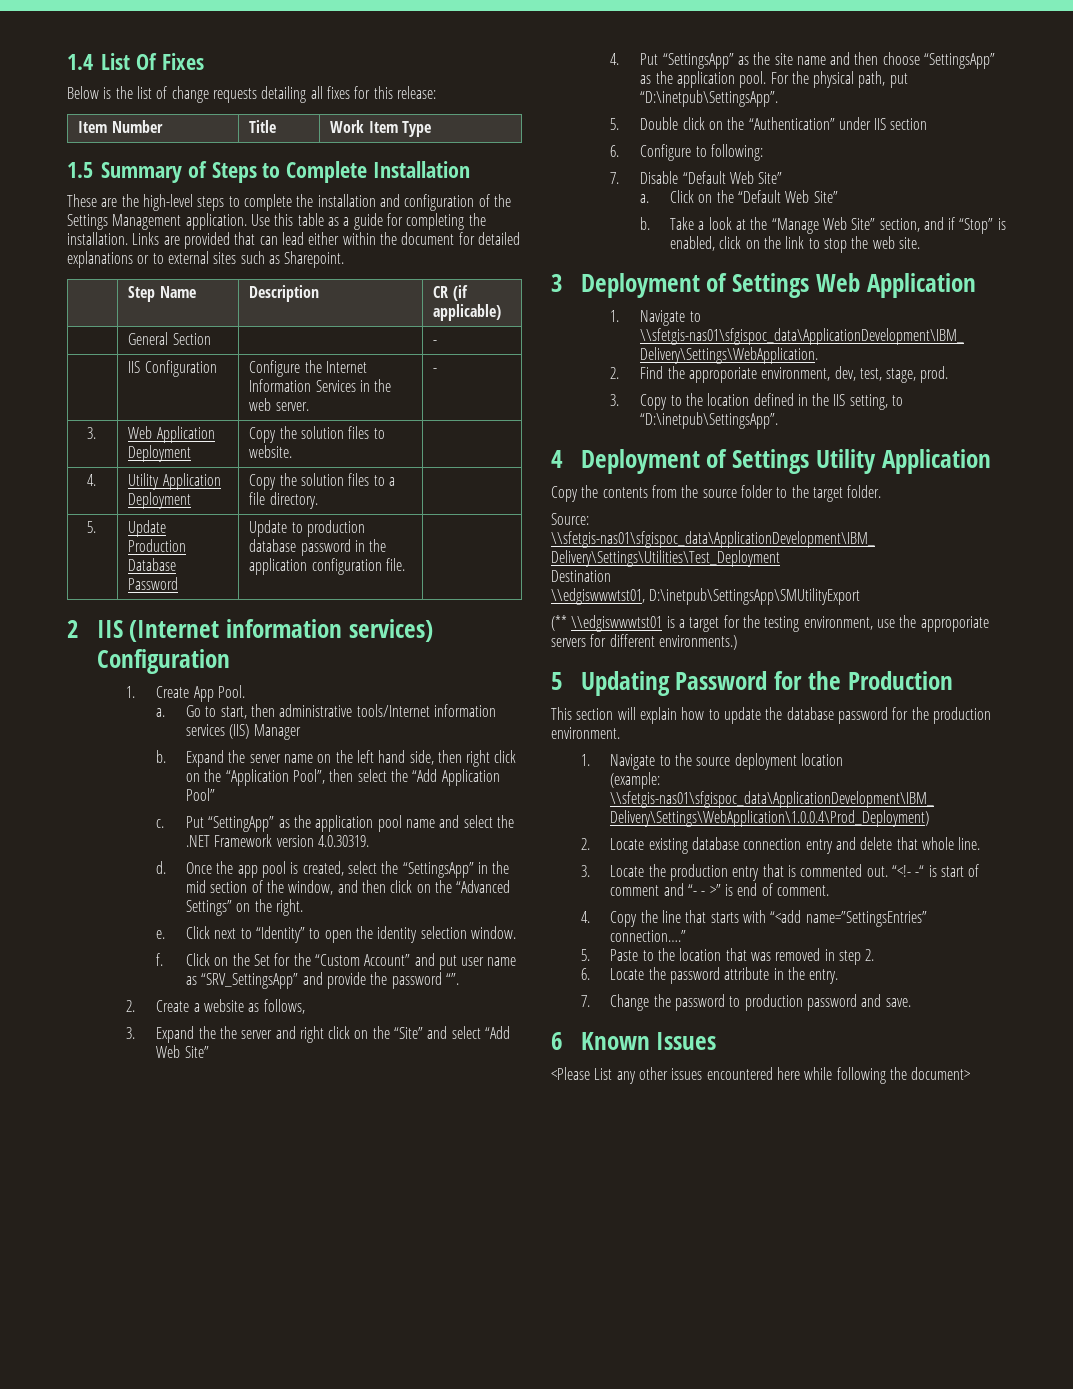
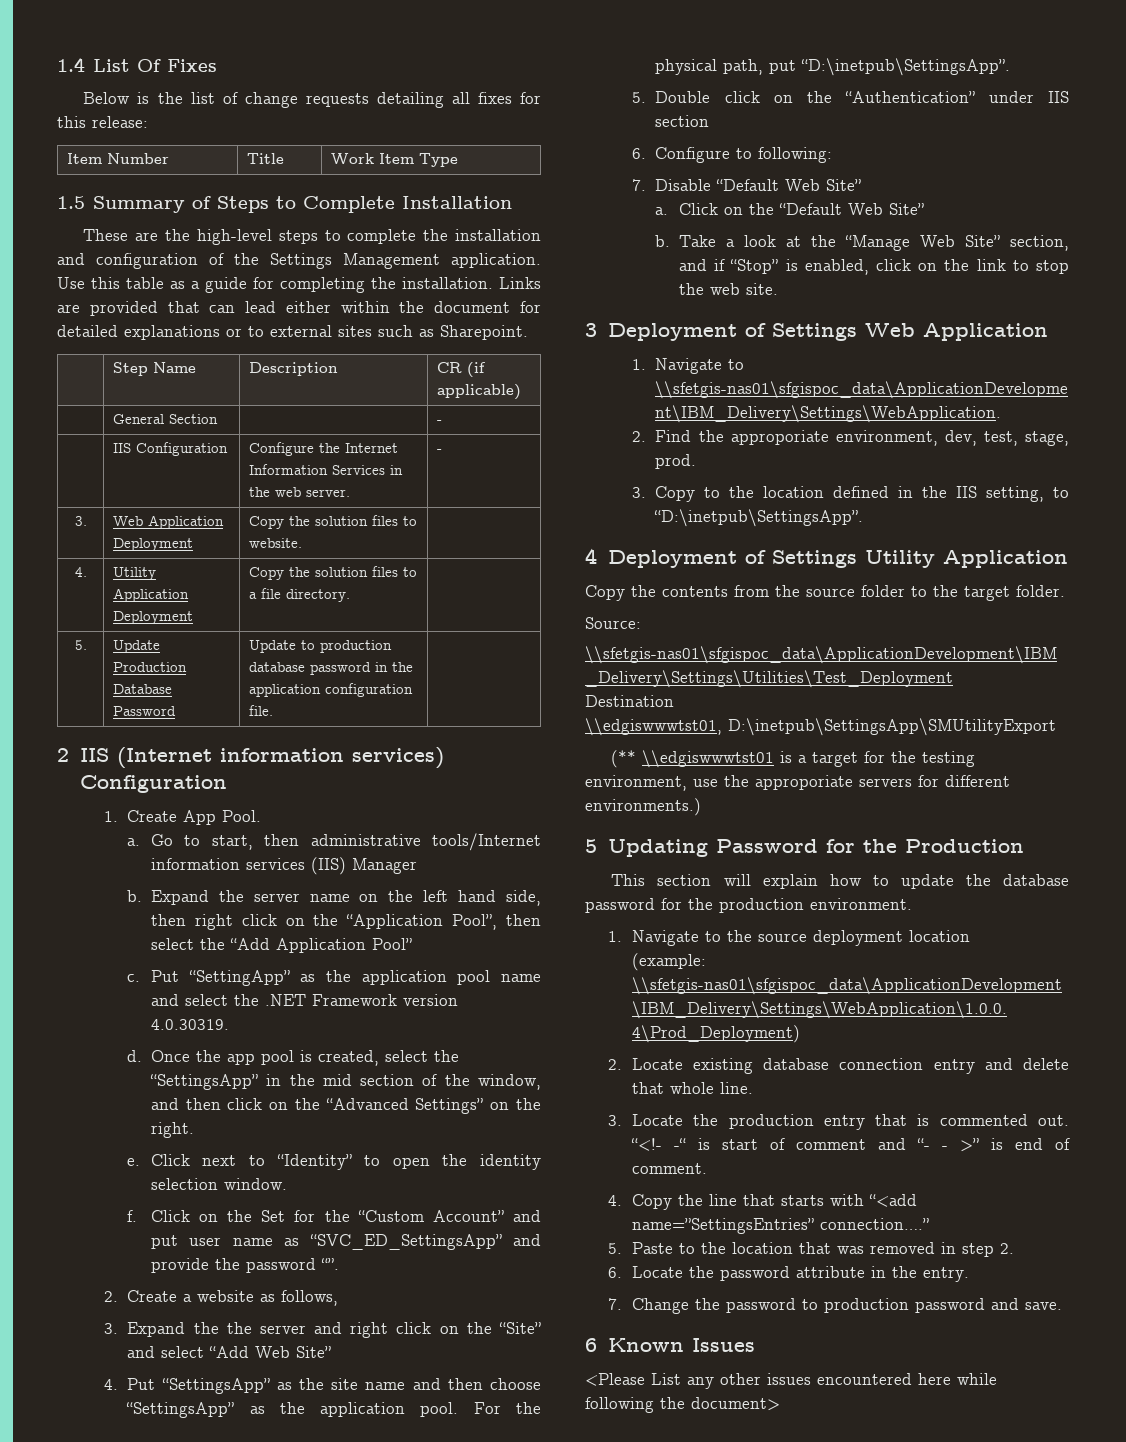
- Click on the Set for the “Custom Account” and put user name as “SRV_SettingsApp” and provide the password “”.
+ Click on the Set for the “Custom Account” and put user name as “SVC_ED_SettingsApp” and provide the password “”.

